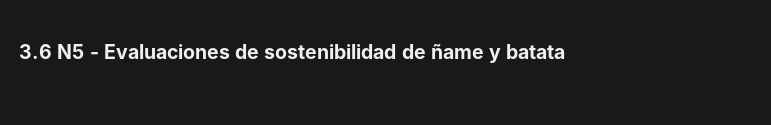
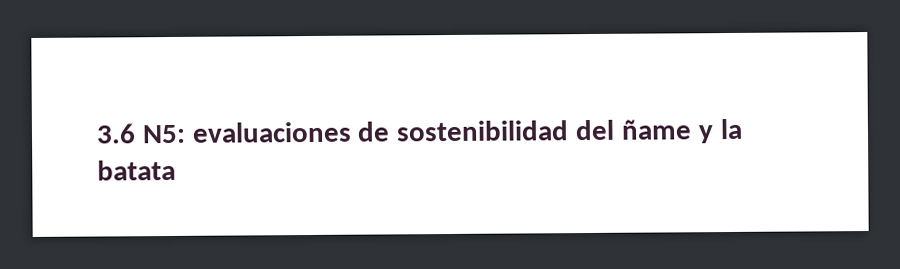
- 3.6 N5 - Evaluaciones de sostenibilidad de ñame y batata
+ 3.6 N5: evaluaciones de sostenibilidad del ñame y la batata

